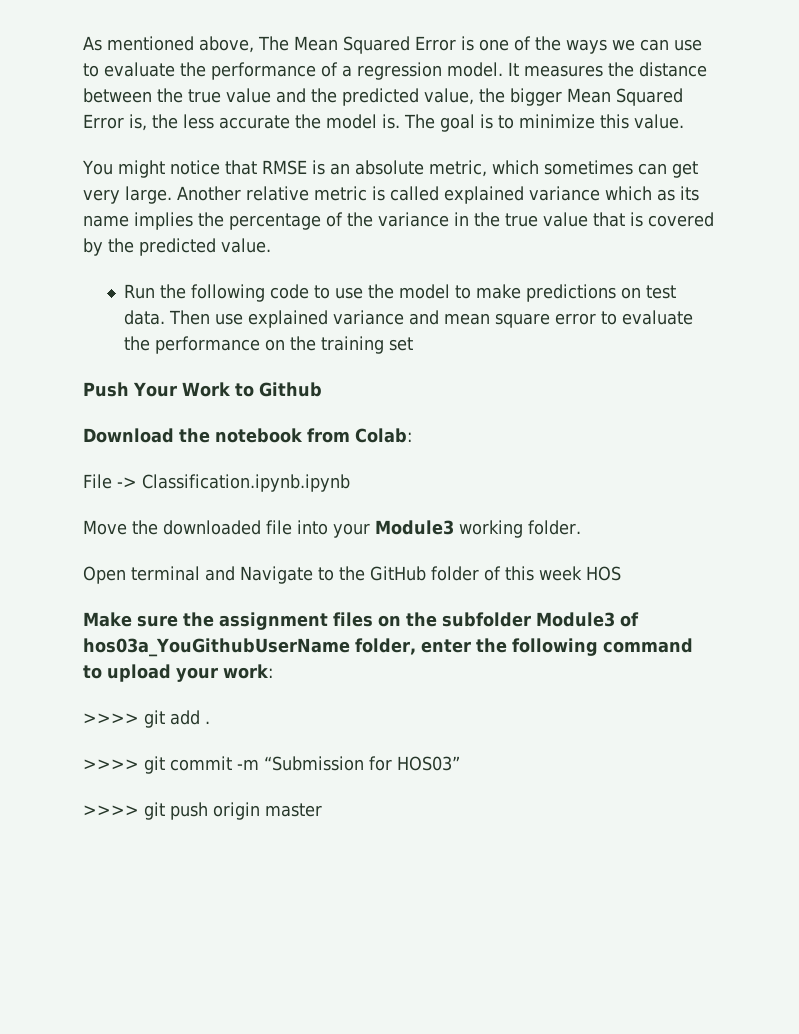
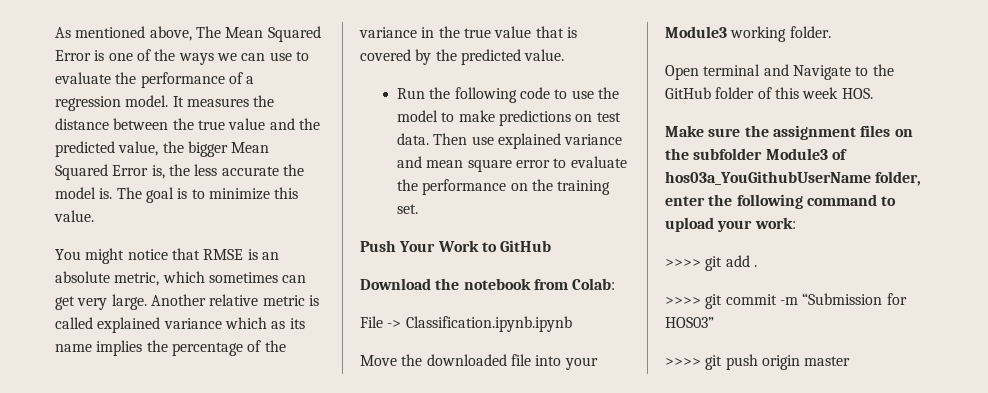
- Then use explained variance and mean square error to evaluate the performance on the training set
+ Then use explained variance and mean square error to evaluate the performance on the training set.
- Push Your Work to Github
+ Push Your Work to GitHub
- Open terminal and Navigate to the GitHub folder of this week HOS
+ Open terminal and Navigate to the GitHub folder of this week HOS.

